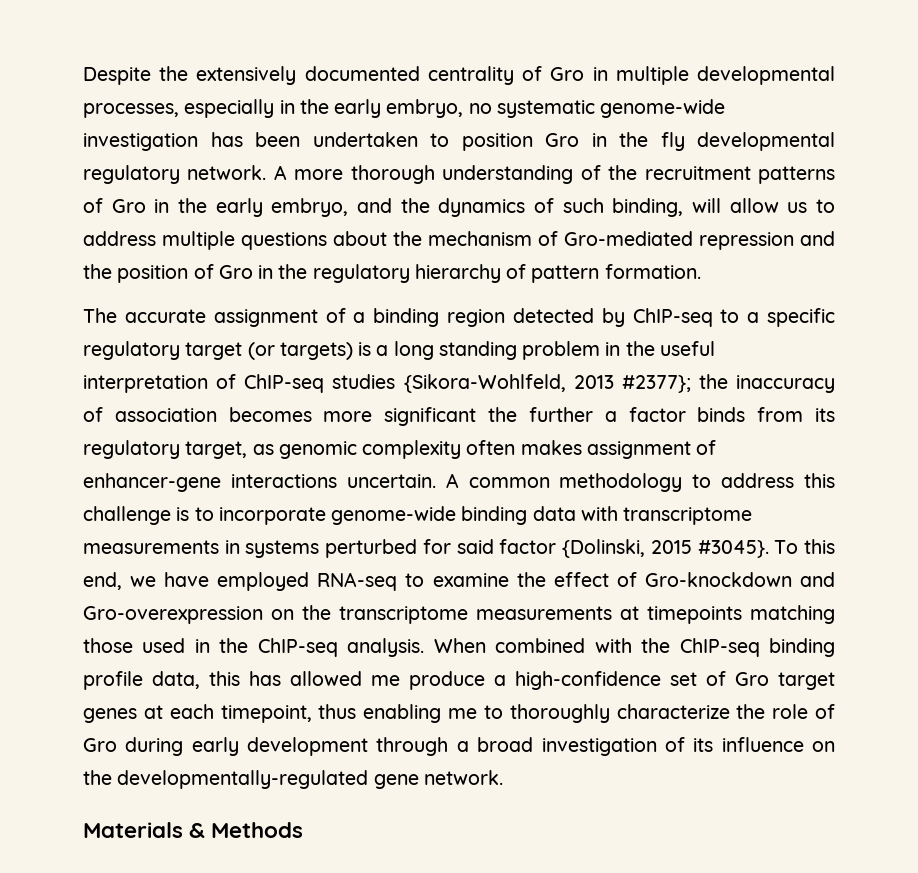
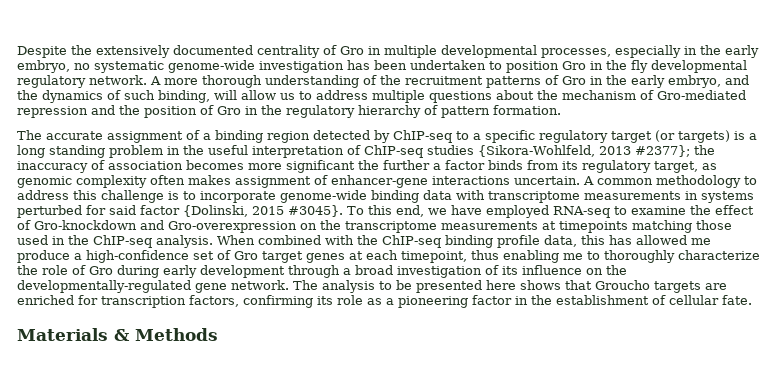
+ The analysis to be presented here shows that Groucho targets are enriched for transcription factors, confirming its role as a pioneering factor in the establishment of cellular fate.

